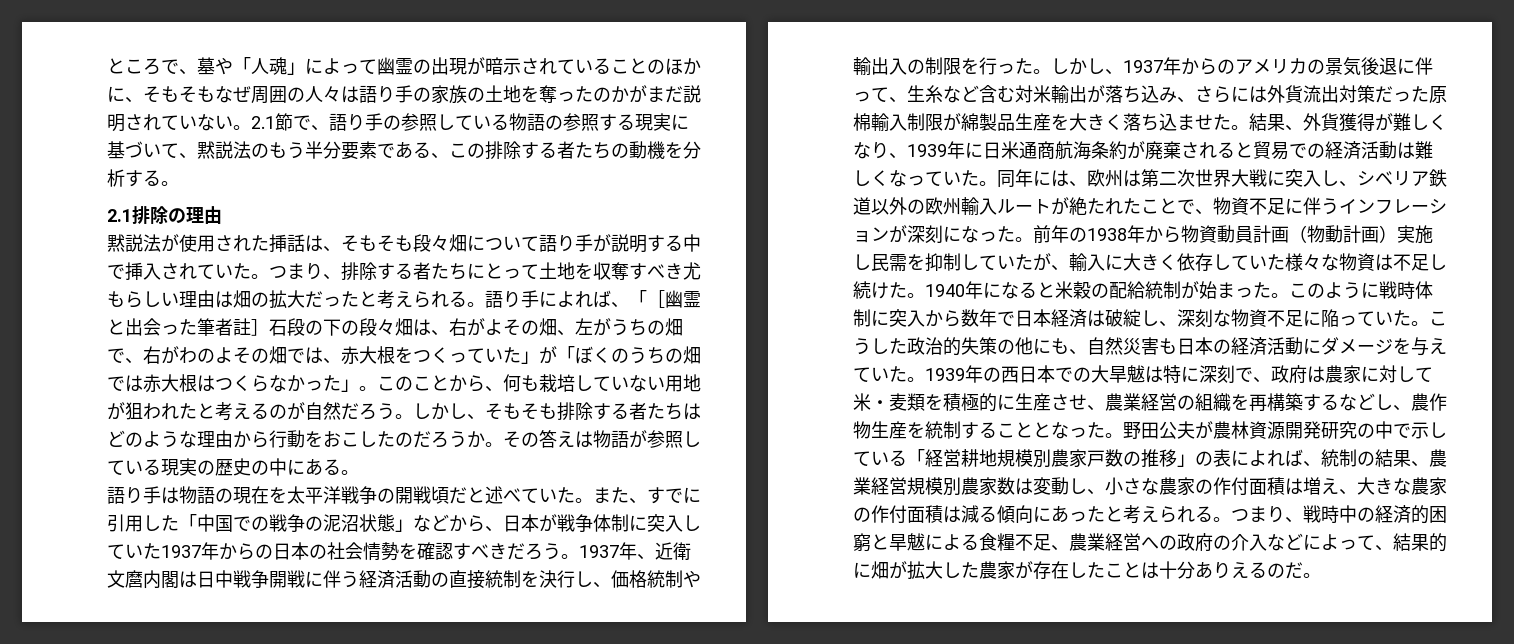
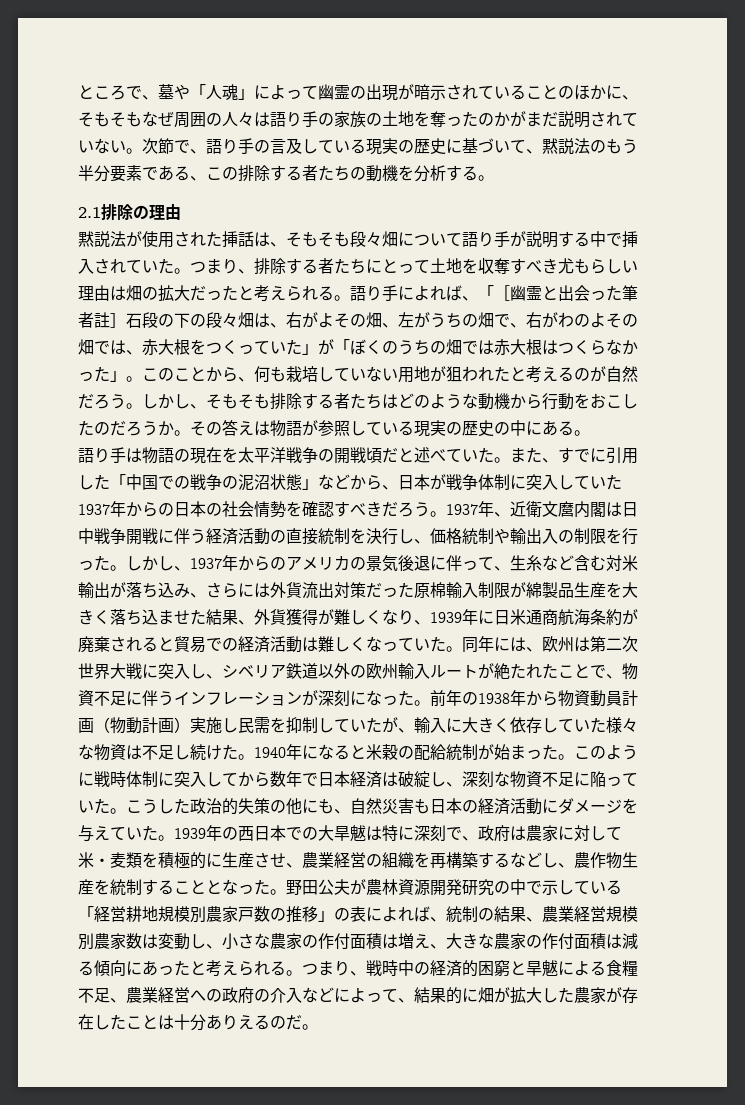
- 2.1節で、語り手の参照している物語の参照する現実に基づいて、黙説法のもう半分要素である、この排除する者たちの動機を分析する。
+ 次節で、語り手の言及している現実の歴史に基づいて、黙説法のもう半分要素である、この排除する者たちの動機を分析する。
- しかし、そもそも排除する者たちはどのような理由から行動をおこしたのだろうか。
+ しかし、そもそも排除する者たちはどのような動機から行動をおこしたのだろうか。
- しかし、1937年からのアメリカの景気後退に伴って、生糸など含む対米輸出が落ち込み、さらには外貨流出対策だった原棉輸入制限が綿製品生産を大きく落ち込ませた。結果、外貨獲得が難しくなり、1939年に日米通商航海条約が廃棄されると貿易での経済活動は難しくなっていた。
+ しかし、1937年からのアメリカの景気後退に伴って、生糸など含む対米輸出が落ち込み、さらには外貨流出対策だった原棉輸入制限が綿製品生産を大きく落ち込ませた結果、外貨獲得が難しくなり、1939年に日米通商航海条約が廃棄されると貿易での経済活動は難しくなっていた。
- このように戦時体制に突入から数年で日本経済は破綻し、深刻な物資不足に陥っていた。
+ このように戦時体制に突入してから数年で日本経済は破綻し、深刻な物資不足に陥っていた。

